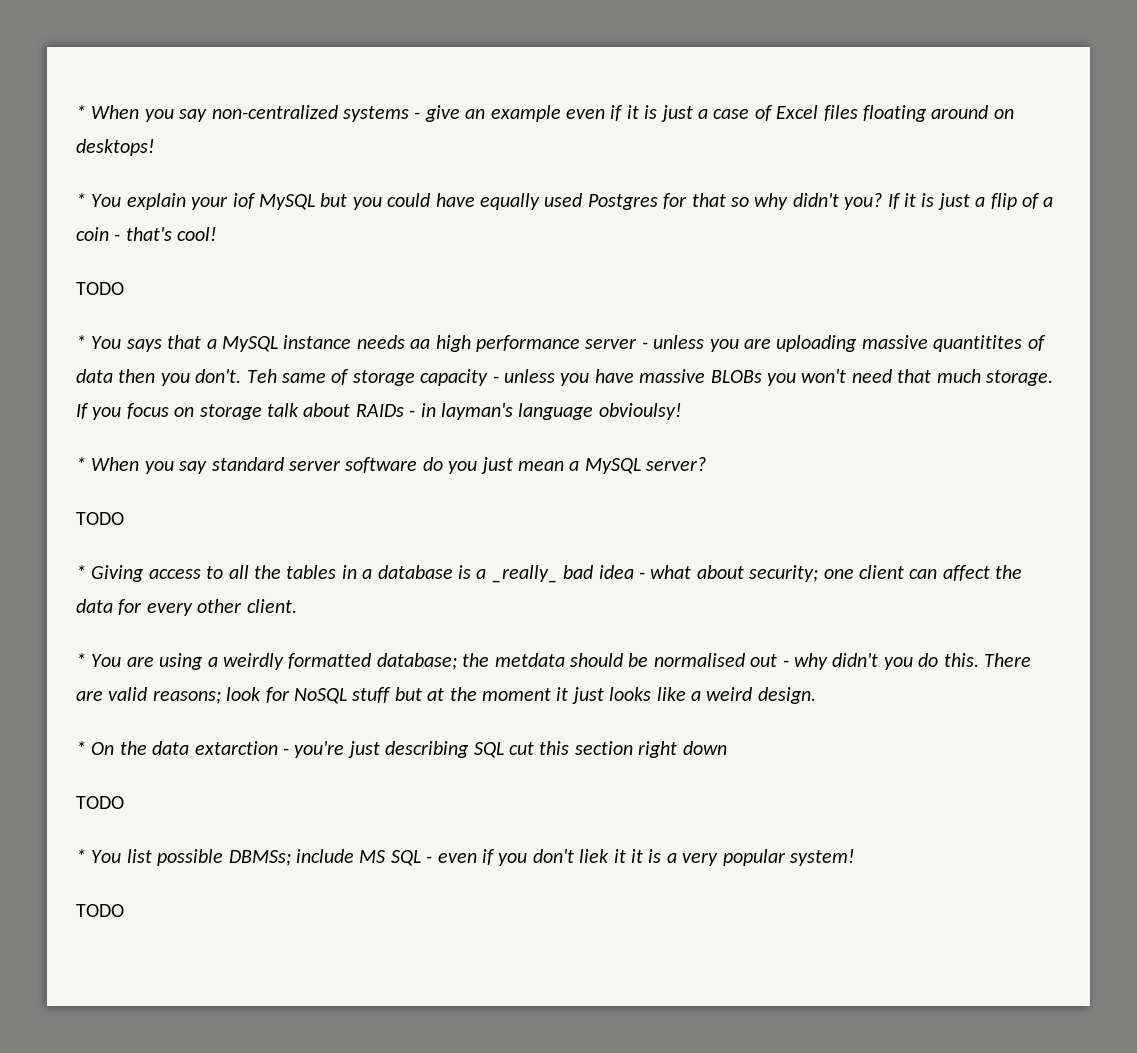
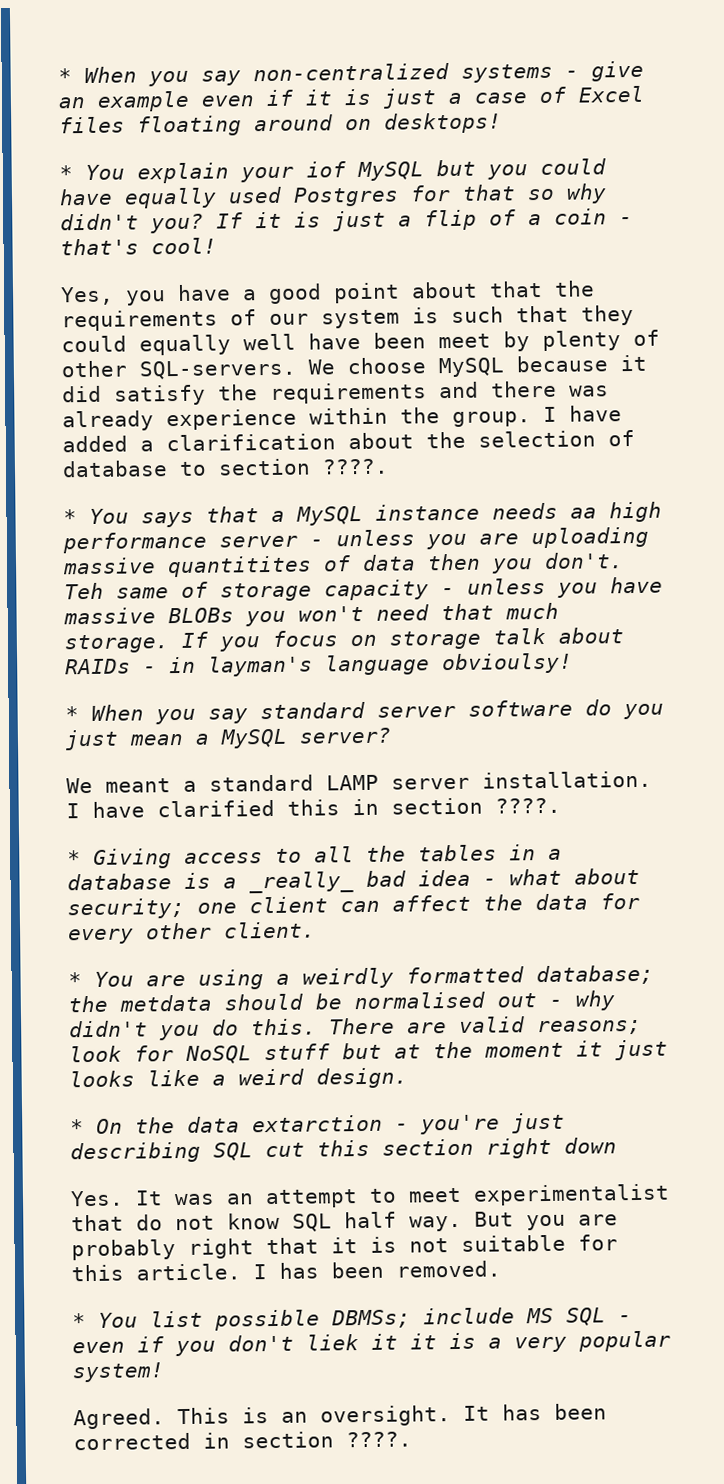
  If it is just a flip of a coin - that's cool!
- TODO
+ Yes, you have a good point about that the requirements of our system is such that they could equally well have been meet by plenty of other SQL-servers. We choose MySQL because it did satisfy the requirements and there was already experience within the group. I have added a clarification about the selection of database to section ????.
  * When you say standard server software do you just mean a MySQL server?
- TODO
+ We meant a standard LAMP server installation. I have clarified this in section ????.
  * On the data extarction - you're just describing SQL cut this section right down
- TODO
+ Yes. It was an attempt to meet experimentalist that do not know SQL half way. But you are probably right that it is not suitable for this article. I has been removed.
  * You list possible DBMSs; include MS SQL - even if you don't liek it it is a very popular system!
- TODO
+ Agreed. This is an oversight. It has been corrected in section ????.

